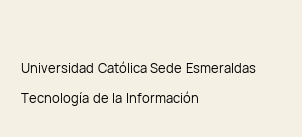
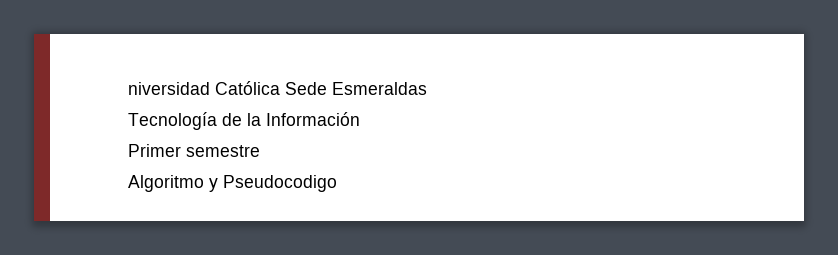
- Universidad Católica Sede Esmeraldas
+ niversidad Católica Sede Esmeraldas
+ Primer semestre
+ Algoritmo y Pseudocodigo

